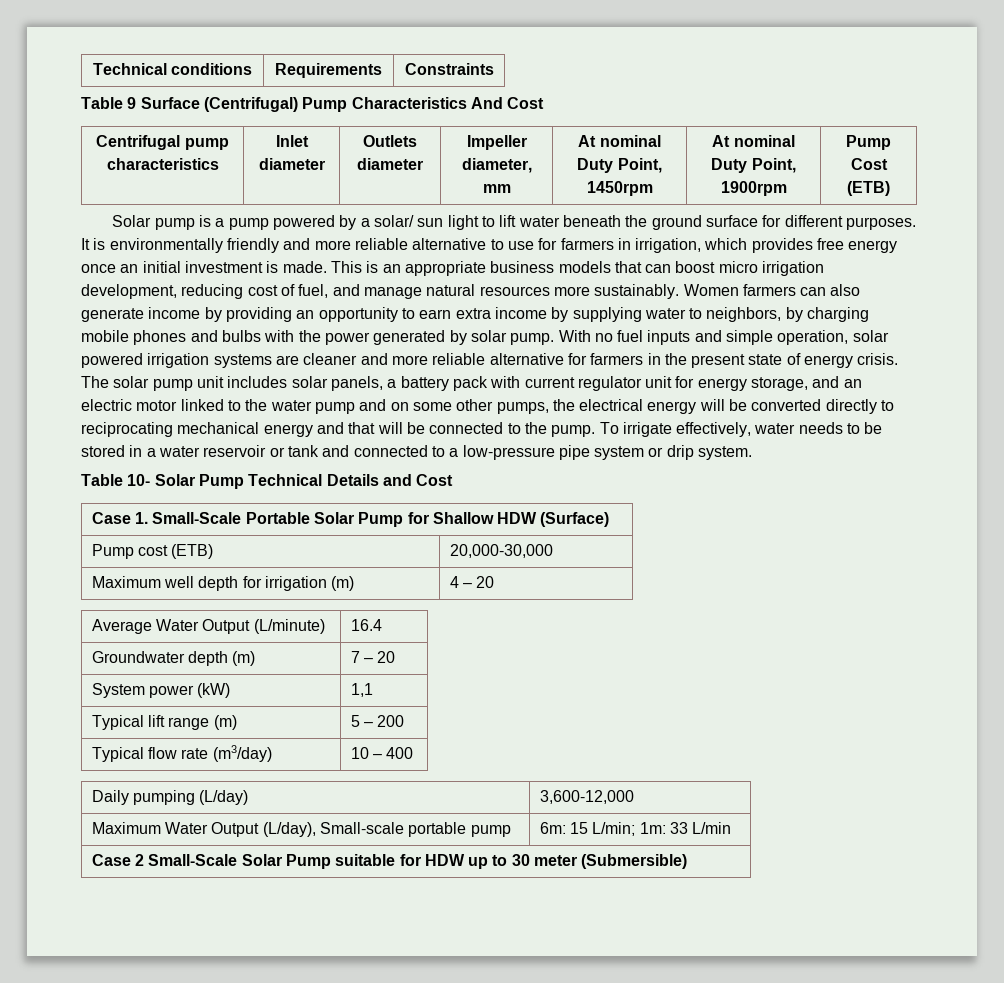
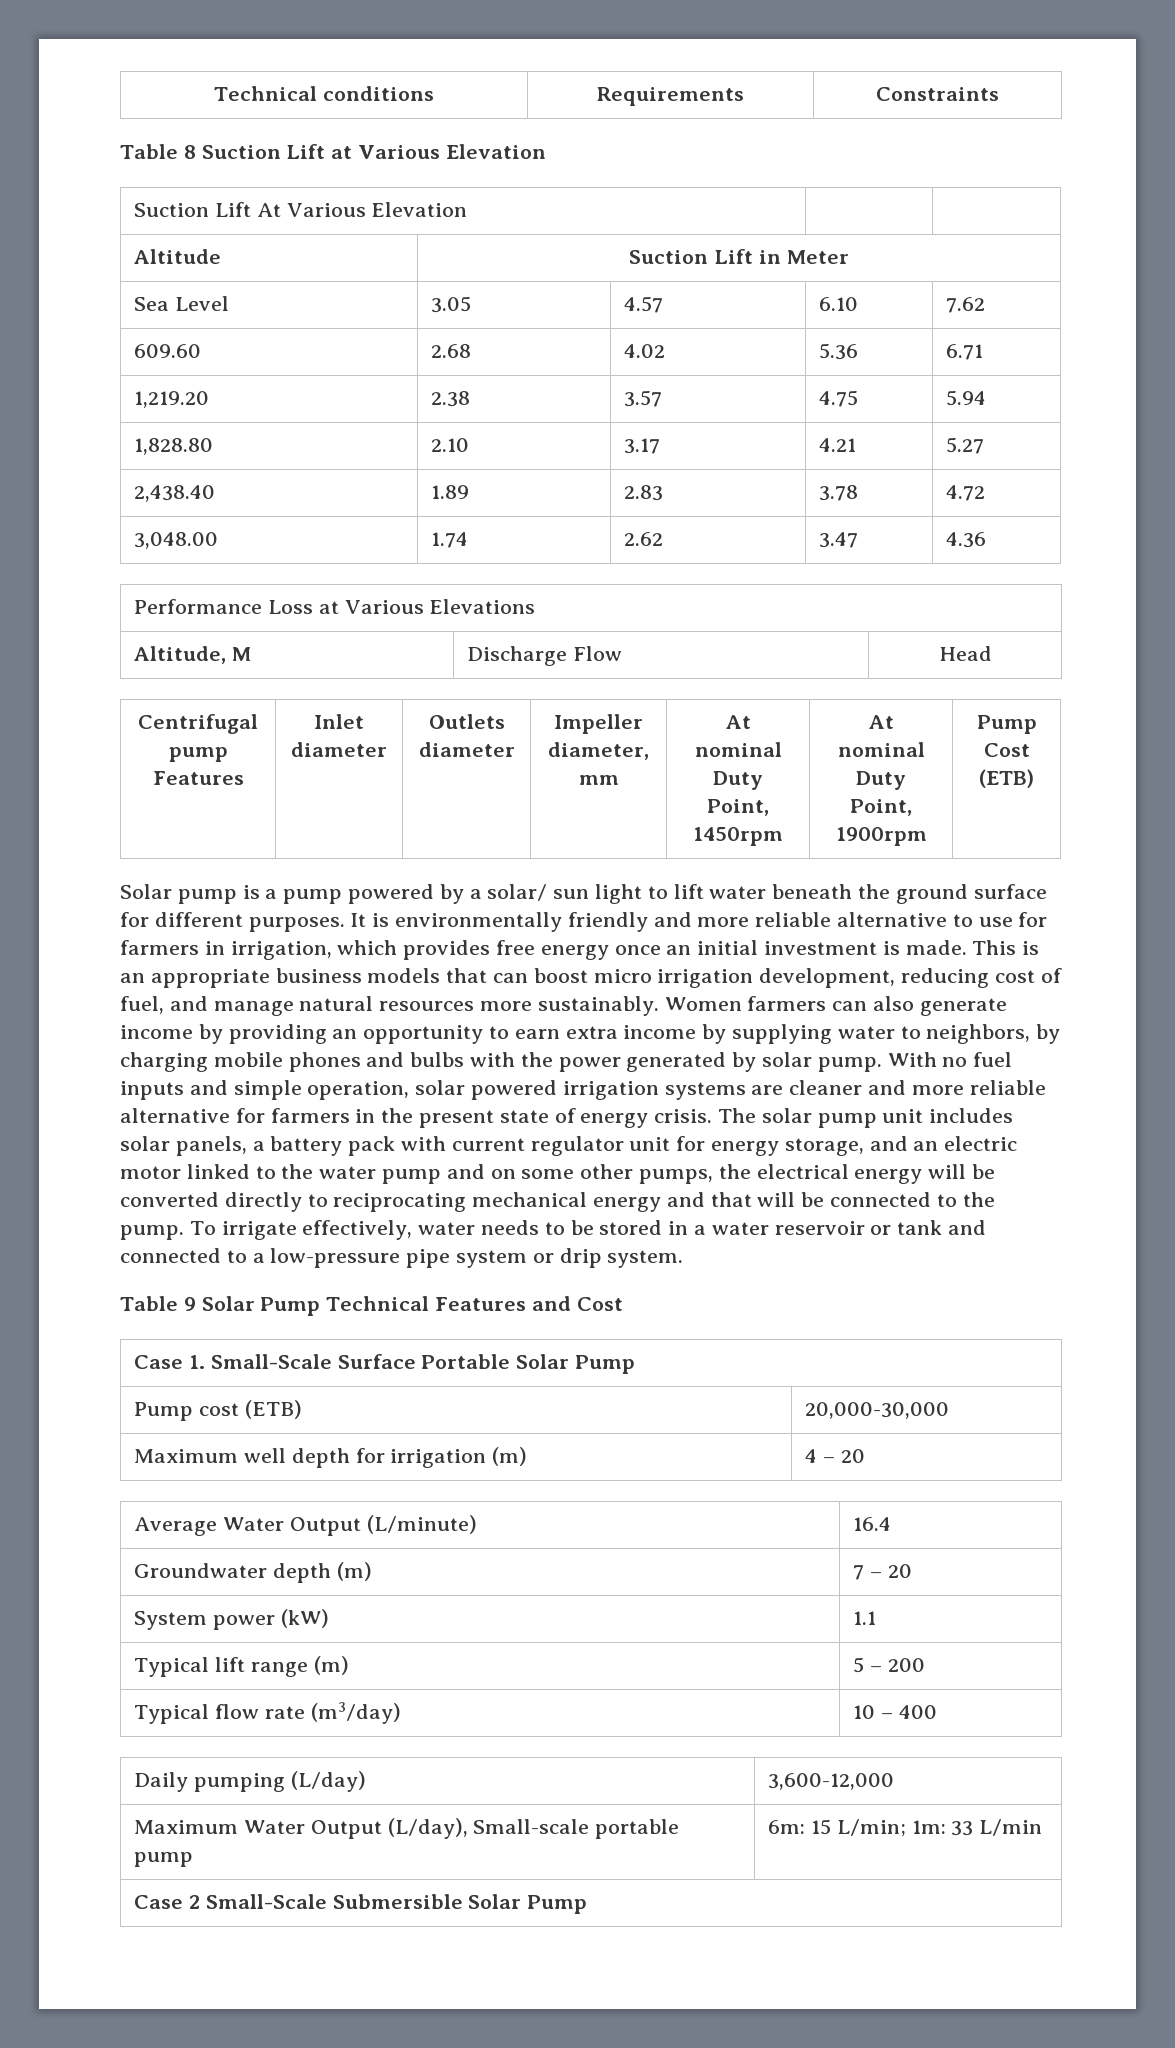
- Table 9 Surface (Centrifugal) Pump Characteristics And Cost
+ Table 8 Suction Lift at Various Elevation
+ Suction Lift At Various Elevation | |
+ Altitude | Suction Lift in Meter
+ Sea Level | 3.05 | 4.57 | 6.10 | 7.62
+ 609.60 | 2.68 | 4.02 | 5.36 | 6.71
+ 1,219.20 | 2.38 | 3.57 | 4.75 | 5.94
+ 1,828.80 | 2.10 | 3.17 | 4.21 | 5.27
+ 2,438.40 | 1.89 | 2.83 | 3.78 | 4.72
+ 3,048.00 | 1.74 | 2.62 | 3.47 | 4.36
+ Performance Loss at Various Elevations
+ Altitude, M | Discharge Flow | Head
- Centrifugal pump characteristics | Inlet diameter | Outlets diameter | Impeller diameter, mm | At nominal Duty Point, 1450rpm | At nominal Duty Point, 1900rpm | Pump Cost (ETB)
+ Centrifugal pump Features | Inlet diameter | Outlets diameter | Impeller diameter, mm | At nominal Duty Point, 1450rpm | At nominal Duty Point, 1900rpm | Pump Cost (ETB)
- Table 10- Solar Pump Technical Details and Cost
+ Table 9 Solar Pump Technical Features and Cost
- Case 1. Small-Scale Portable Solar Pump for Shallow HDW (Surface)
+ Case 1. Small-Scale Surface Portable Solar Pump
- System power (kW) | 1,1
+ System power (kW) | 1.1
- Case 2 Small-Scale Solar Pump suitable for HDW up to 30 meter (Submersible)
+ Case 2 Small-Scale Submersible Solar Pump

